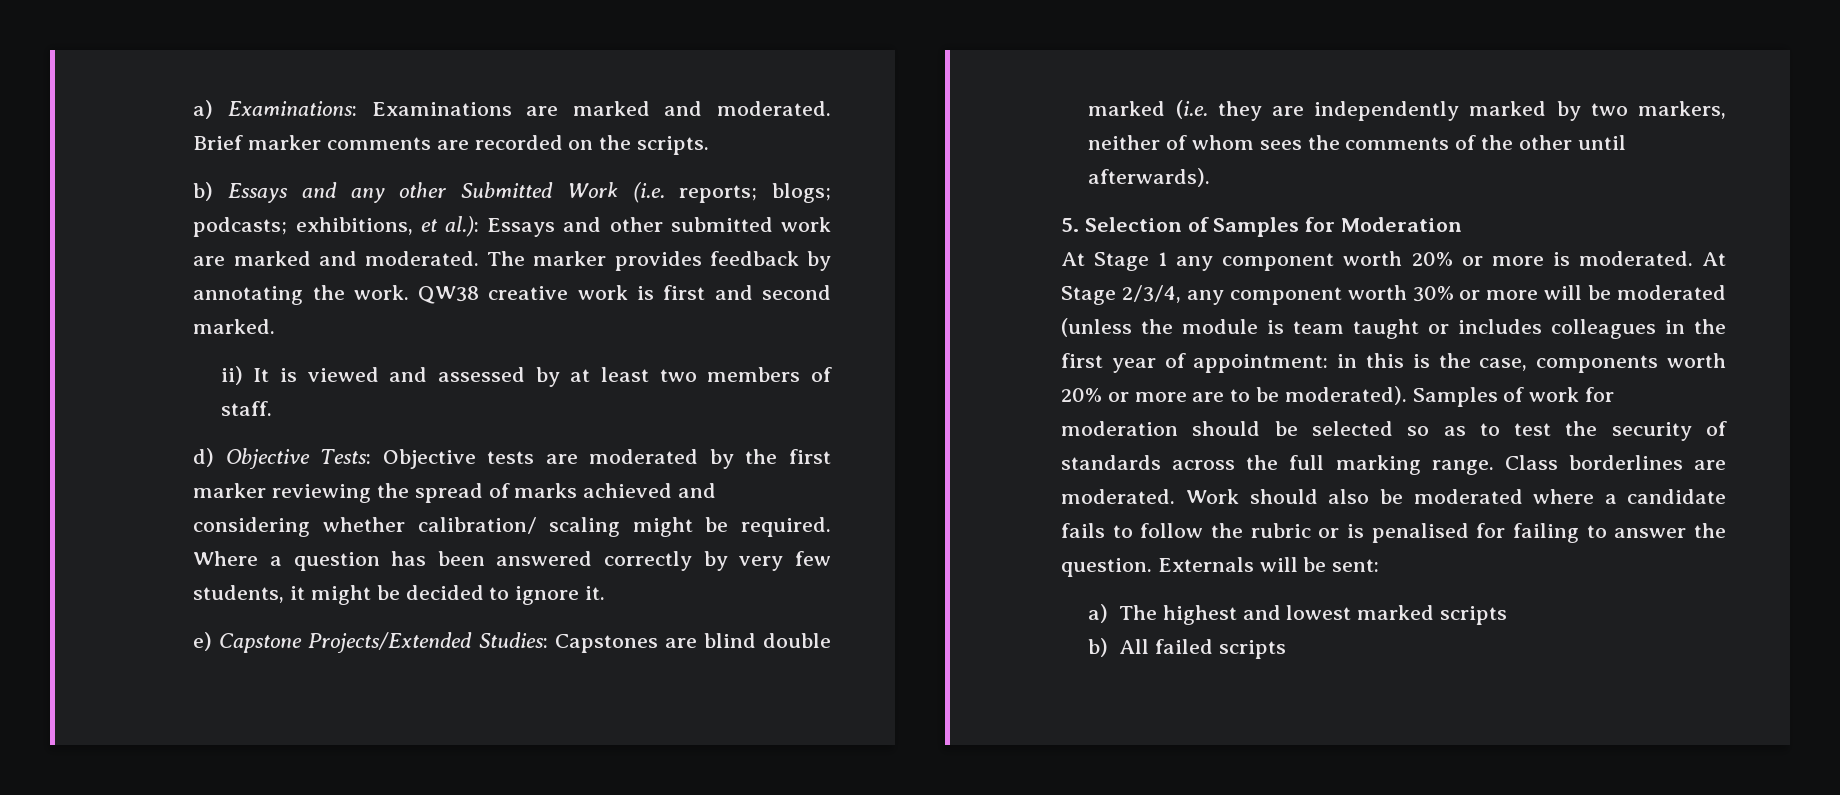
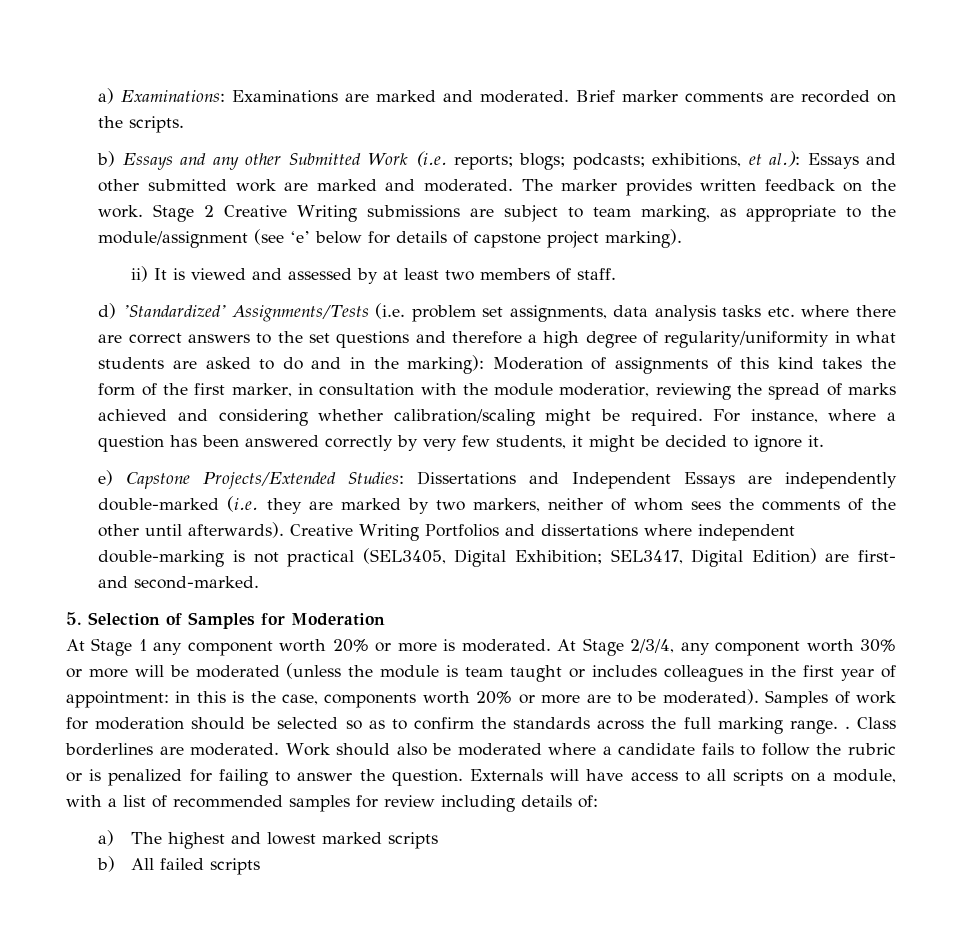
- The marker provides feedback by annotating the work. QW38 creative work is first and second marked.
+ The marker provides written feedback on the work. Stage 2 Creative Writing submissions are subject to team marking, as appropriate to the module/assignment (see ‘e’ below for details of capstone project marking).
- d) Objective Tests: Objective tests are moderated by the first marker reviewing the spread of marks achieved and considering whether calibration/ scaling might be required.
+ d) ’Standardized’ Assignments/Tests (i.e. problem set assignments, data analysis tasks etc. where there are correct answers to the set questions and therefore a high degree of regularity/uniformity in what students are asked to do and in the marking): Moderation of assignments of this kind takes the form of the first marker, in consultation with the module moderatior, reviewing the spread of marks achieved and considering whether calibration/scaling might be required.
- Where a question has been answered correctly by very few students, it might be decided to ignore it.
+ For instance, where a question has been answered correctly by very few students, it might be decided to ignore it.
- e) Capstone Projects/Extended Studies: Capstones are blind double marked (i.e. they are independently marked by two markers, neither of whom sees the comments of the other until afterwards).
+ e) Capstone Projects/Extended Studies: Dissertations and Independent Essays are independently double-marked (i.e. they are marked by two markers, neither of whom sees the comments of the other until afterwards). Creative Writing Portfolios and dissertations where independent double-marking is not practical (SEL3405, Digital Exhibition; SEL3417, Digital Edition) are first- and second-marked.
- Samples of work for moderation should be selected so as to test the security of standards across the full marking range.
+ Samples of work for moderation should be selected so as to confirm the standards across the full marking range. .
- Work should also be moderated where a candidate fails to follow the rubric or is penalised for failing to answer the question.
+ Work should also be moderated where a candidate fails to follow the rubric or is penalized for failing to answer the question.
- Externals will be sent:
+ Externals will have access to all scripts on a module, with a list of recommended samples for review including details of:

